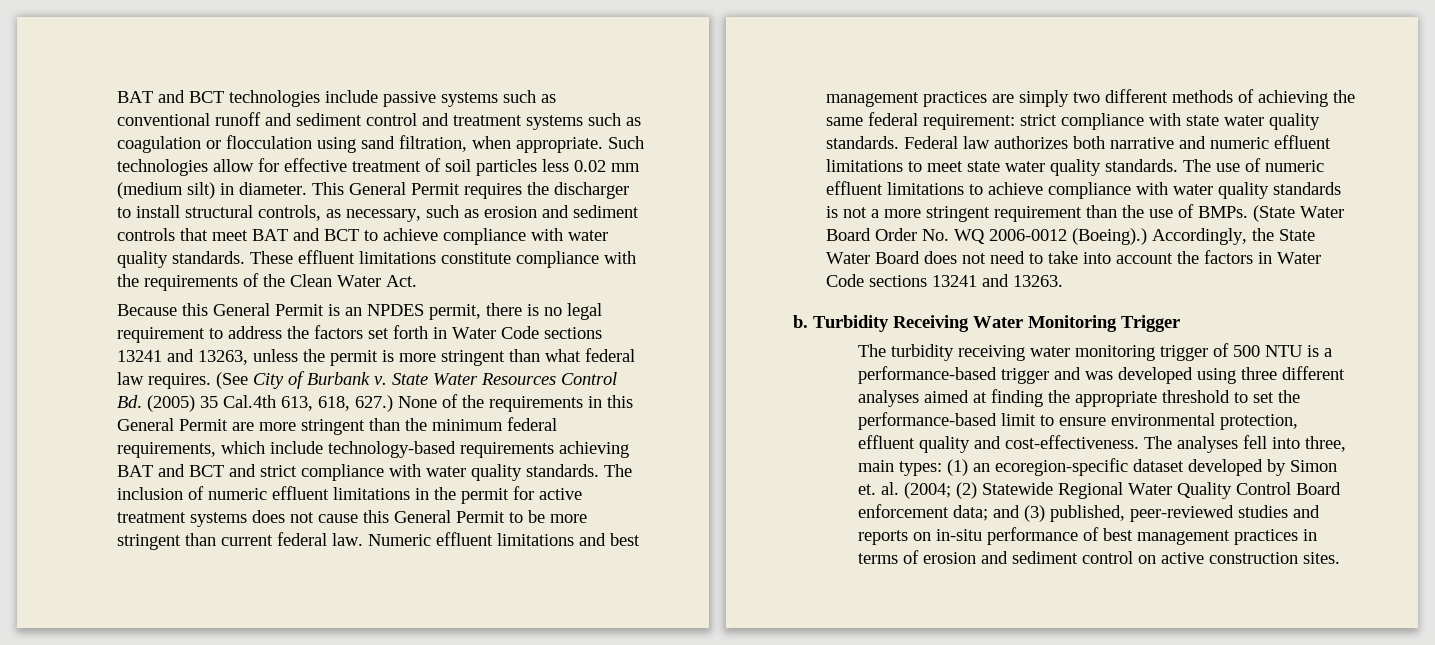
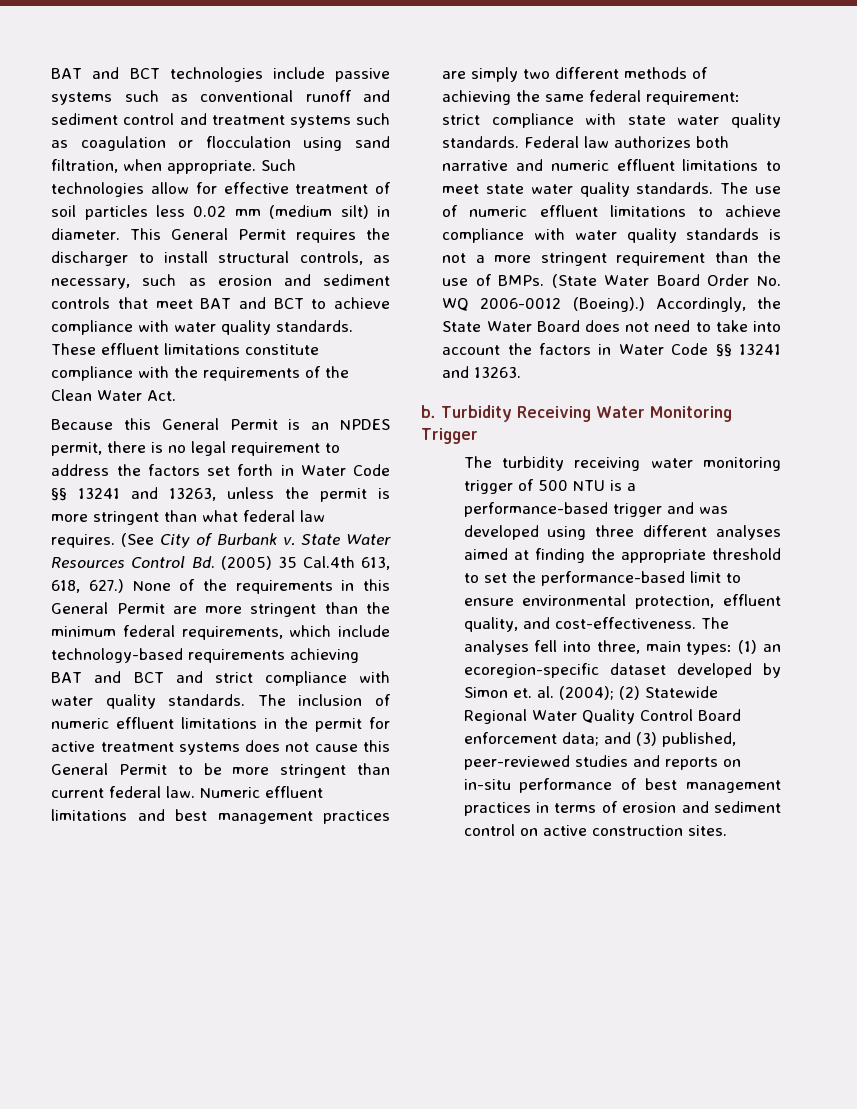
- Because this General Permit is an NPDES permit, there is no legal requirement to address the factors set forth in Water Code sections 13241 and 13263, unless the permit is more stringent than what federal law requires.
+ Because this General Permit is an NPDES permit, there is no legal requirement to address the factors set forth in Water Code §§ 13241 and 13263, unless the permit is more stringent than what federal law requires.
- Accordingly, the State Water Board does not need to take into account the factors in Water Code sections 13241 and 13263.
+ Accordingly, the State Water Board does not need to take into account the factors in Water Code §§ 13241 and 13263.
- The turbidity receiving water monitoring trigger of 500 NTU is a performance-based trigger and was developed using three different analyses aimed at finding the appropriate threshold to set the performance-based limit to ensure environmental protection, effluent quality and cost-effectiveness.
+ The turbidity receiving water monitoring trigger of 500 NTU is a performance-based trigger and was developed using three different analyses aimed at finding the appropriate threshold to set the performance-based limit to ensure environmental protection, effluent quality, and cost-effectiveness.
- The analyses fell into three, main types: (1) an ecoregion-specific dataset developed by Simon et. al. (2004; (2) Statewide Regional Water Quality Control Board enforcement data; and (3) published, peer-reviewed studies and reports on in-situ performance of best management practices in terms of erosion and sediment control on active construction sites.
+ The analyses fell into three, main types: (1) an ecoregion-specific dataset developed by Simon et. al. (2004); (2) Statewide Regional Water Quality Control Board enforcement data; and (3) published, peer-reviewed studies and reports on in-situ performance of best management practices in terms of erosion and sediment control on active construction sites.

